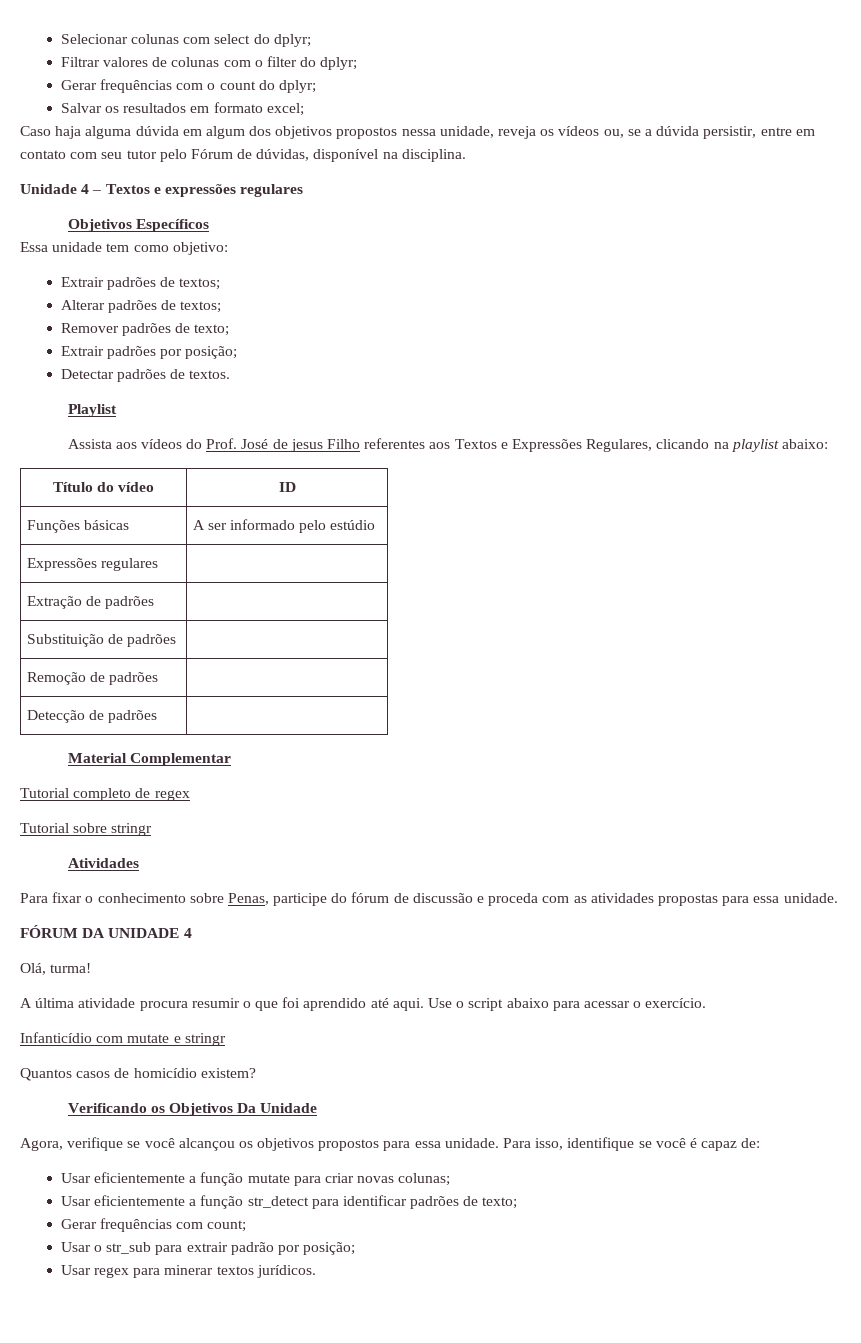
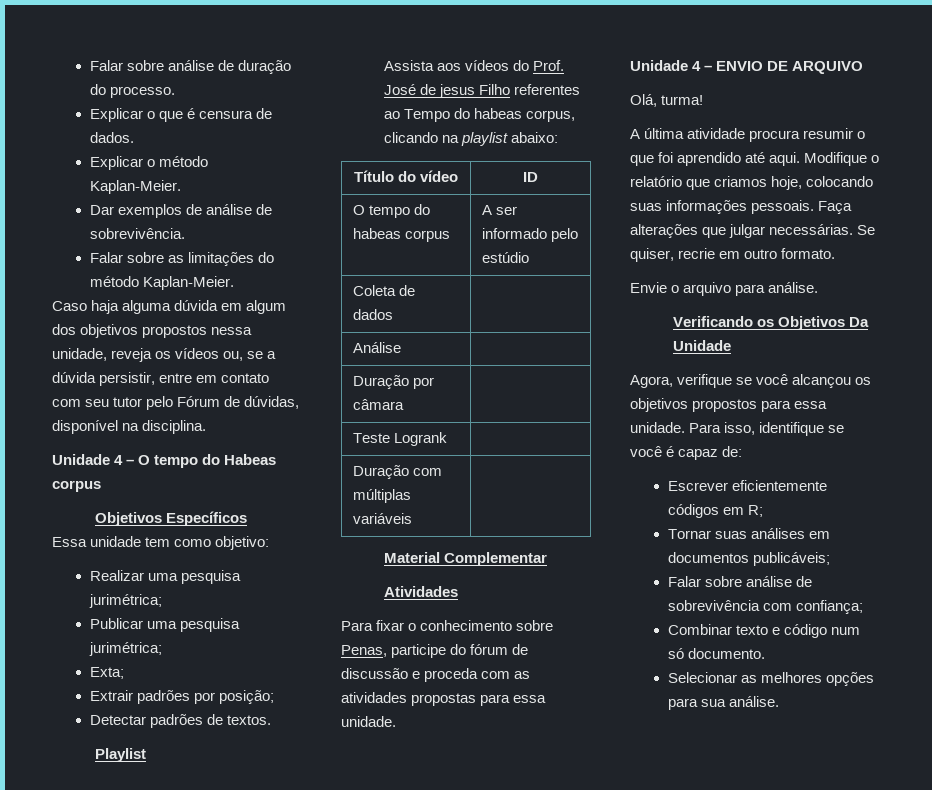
- Selecionar colunas com select do dplyr;
- Filtrar valores de colunas com o filter do dplyr;
- Gerar frequências com o count do dplyr;
- Salvar os resultados em formato excel;
+ Falar sobre análise de duração do processo.
+ Explicar o que é censura de dados.
+ Explicar o método Kaplan-Meier.
+ Dar exemplos de análise de sobrevivência.
+ Falar sobre as limitações do método Kaplan-Meier.
- Unidade 4 – Textos e expressões regulares
+ Unidade 4 – O tempo do Habeas corpus
- Extrair padrões de textos;
- Alterar padrões de textos;
- Remover padrões de texto;
+ Realizar uma pesquisa jurimétrica;
+ Publicar uma pesquisa jurimétrica;
+ Exta;
- Assista aos vídeos do Prof. José de jesus Filho referentes aos Textos e Expressões Regulares, clicando na playlist abaixo:
+ Assista aos vídeos do Prof. José de jesus Filho referentes ao Tempo do habeas corpus, clicando na playlist abaixo:
- Funções básicas | A ser informado pelo estúdio
+ O tempo do habeas corpus | A ser informado pelo estúdio
- Expressões regulares |
- Extração de padrões |
- Substituição de padrões |
- Remoção de padrões |
- Detecção de padrões |
+ Coleta de dados |
+ Análise |
+ Duração por câmara |
+ Teste Logrank |
+ Duração com múltiplas variáveis |
  Material Complementar
- Tutorial completo de regex
- Tutorial sobre stringr
- FÓRUM DA UNIDADE 4
+ Unidade 4 – ENVIO DE ARQUIVO
- Use o script abaixo para acessar o exercício.
- Infanticídio com mutate e stringr
- Quantos casos de homicídio existem?
+ Modifique o relatório que criamos hoje, colocando suas informações pessoais. Faça alterações que julgar necessárias. Se quiser, recrie em outro formato.
+ Envie o arquivo para análise.
- Usar eficientemente a função mutate para criar novas colunas;
- Usar eficientemente a função str_detect para identificar padrões de texto;
- Gerar frequências com count;
- Usar o str_sub para extrair padrão por posição;
- Usar regex para minerar textos jurídicos.
+ Escrever eficientemente códigos em R;
+ Tornar suas análises em documentos publicáveis;
+ Falar sobre análise de sobrevivência com confiança;
+ Combinar texto e código num só documento.
+ Selecionar as melhores opções para sua análise.

